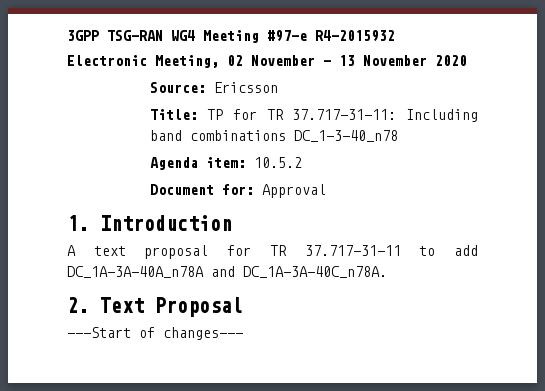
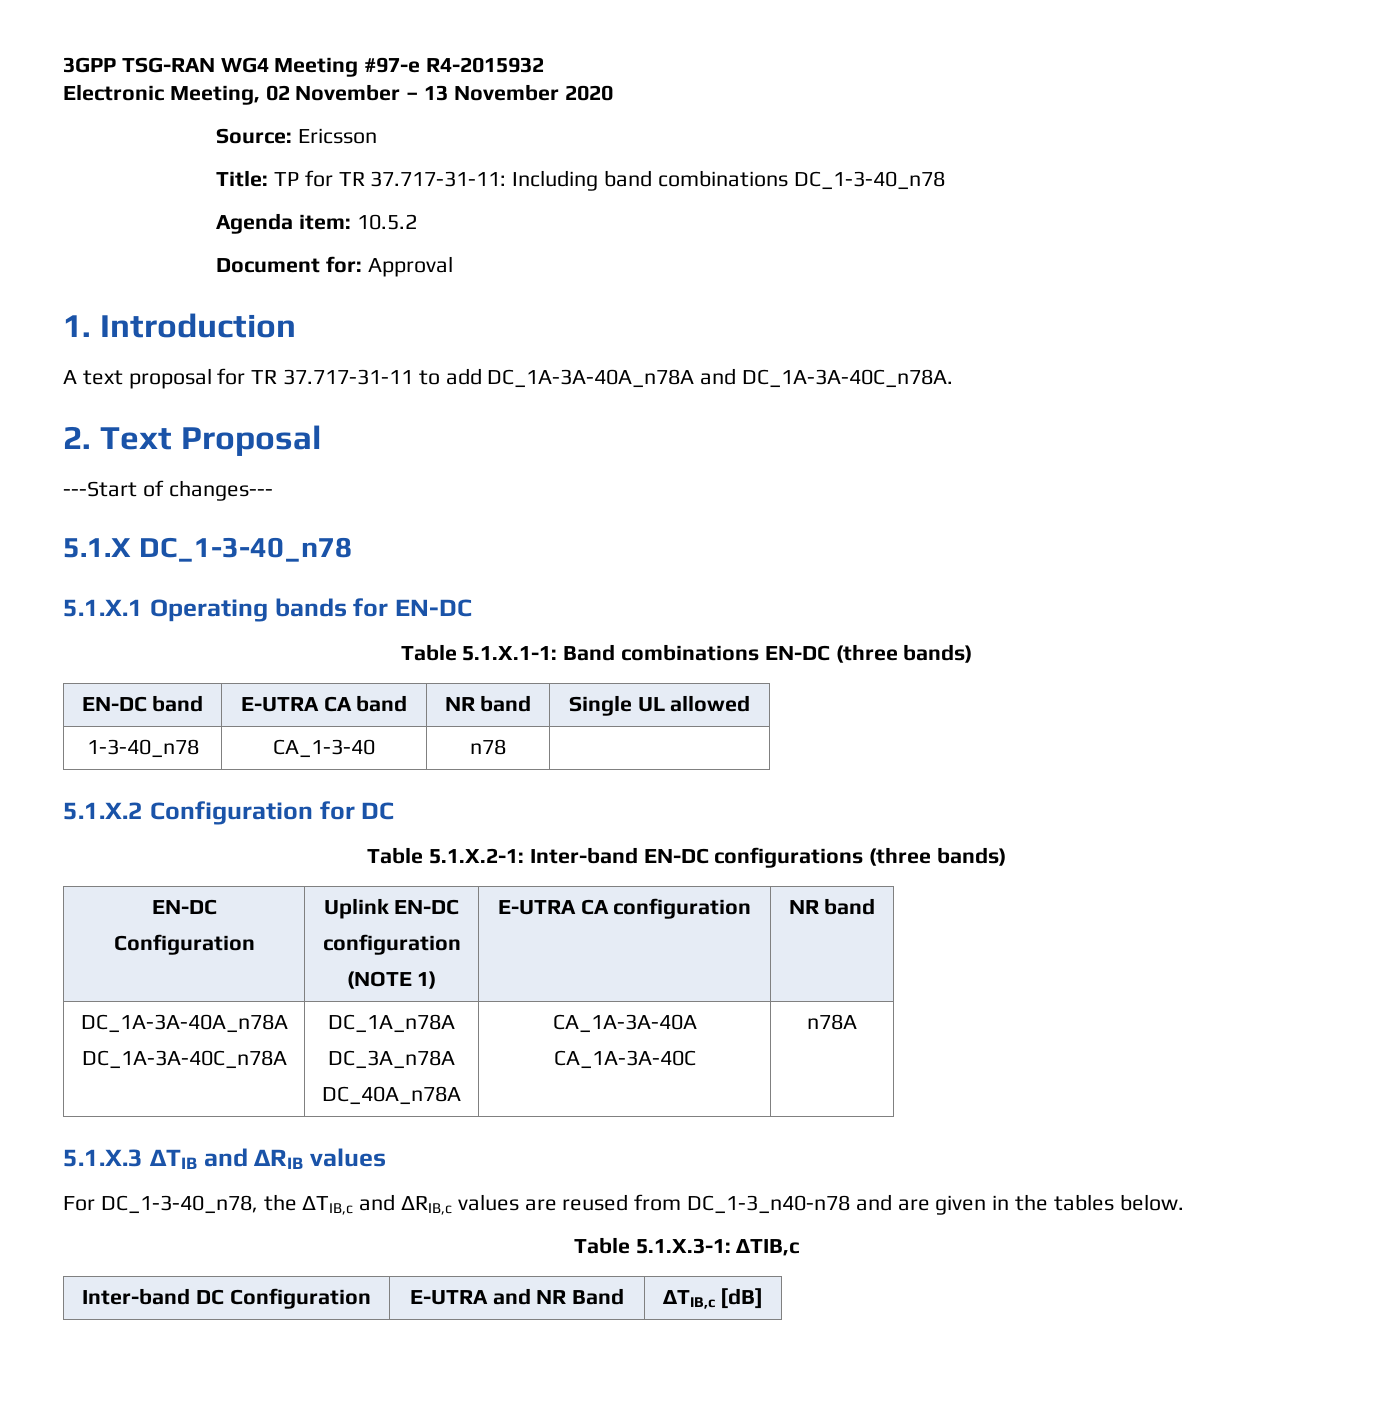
+ 5.1.X DC_1-3-40_n78
+ 5.1.X.1 Operating bands for EN-DC
+ Table 5.1.X.1-1: Band combinations EN-DC (three bands)
+ EN-DC band | E-UTRA CA band | NR band | Single UL allowed
+ 1-3-40_n78 | CA_1-3-40 | n78 |
+ 5.1.X.2 Configuration for DC
+ Table 5.1.X.2-1: Inter-band EN-DC configurations (three bands)
+ EN-DC
+ Configuration | Uplink EN-DC
+ configuration
+ (NOTE 1) | E-UTRA CA configuration | NR band
+ DC_1A-3A-40A_n78A
+ DC_1A-3A-40C_n78A | DC_1A_n78A
+ DC_3A_n78A
+ DC_40A_n78A | CA_1A-3A-40A
+ CA_1A-3A-40C | n78A
+ 5.1.X.3 ∆TIB and ∆RIB values
+ For DC_1-3-40_n78, the ΔTIB,c and ΔRIB,c values are reused from DC_1-3_n40-n78 and are given in the tables below.
+ Table 5.1.X.3-1: ΔTIB,c
+ Inter-band DC Configuration | E-UTRA and NR Band | ΔTIB,c [dB]

